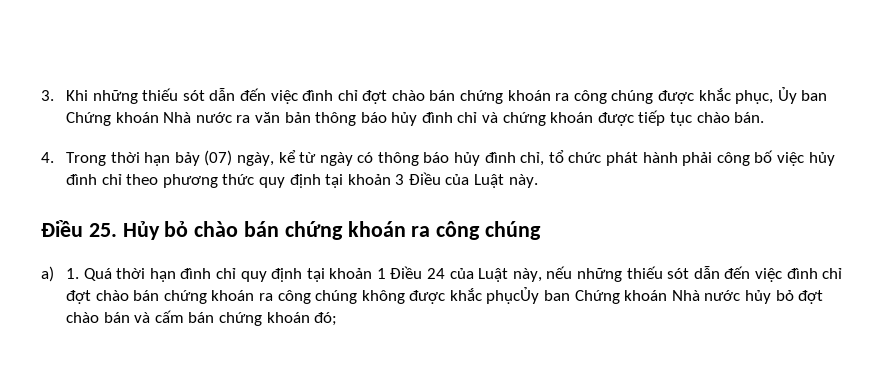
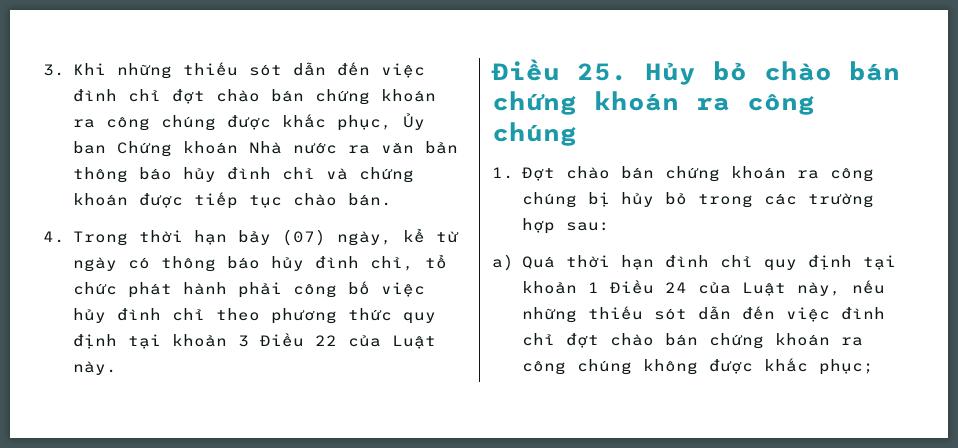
- 4. Trong thời hạn bảy (07) ngày, kể từ ngày có thông báo hủy đình chỉ, tổ chức phát hành phải công bố việc hủy đình chỉ theo phương thức quy định tại khoản 3 Điều của Luật này.
+ 4. Trong thời hạn bảy (07) ngày, kể từ ngày có thông báo hủy đình chỉ, tổ chức phát hành phải công bố việc hủy đình chỉ theo phương thức quy định tại khoản 3 Điều 22 của Luật này.
- a) 1. Quá thời hạn đình chỉ quy định tại khoản 1 Điều 24 của Luật này, nếu những thiếu sót dẫn đến việc đình chỉ đợt chào bán chứng khoán ra công chúng không được khắc phụcỦy ban Chứng khoán Nhà nước hủy bỏ đợt chào bán và cấm bán chứng khoán đó;
+ 1. Đợt chào bán chứng khoán ra công chúng bị hủy bỏ trong các trường hợp sau:
+ a) Quá thời hạn đình chỉ quy định tại khoản 1 Điều 24 của Luật này, nếu những thiếu sót dẫn đến việc đình chỉ đợt chào bán chứng khoán ra công chúng không được khắc phục;

